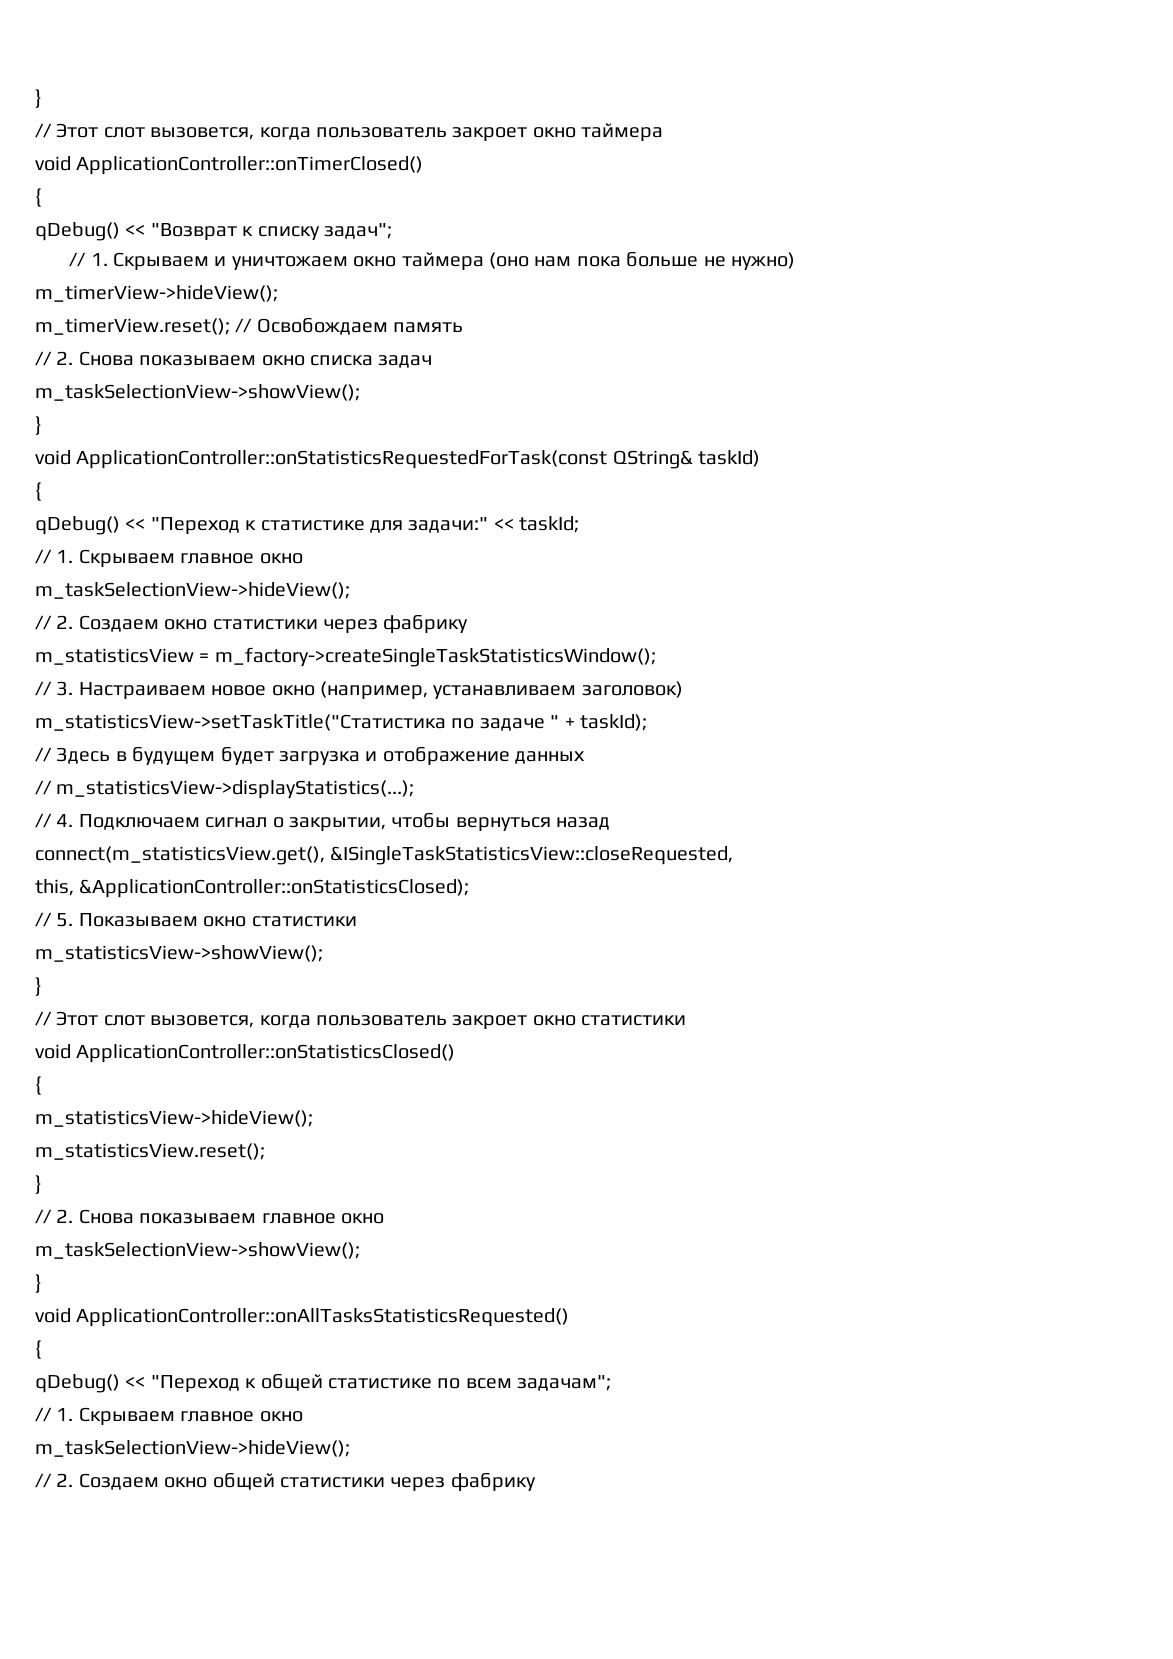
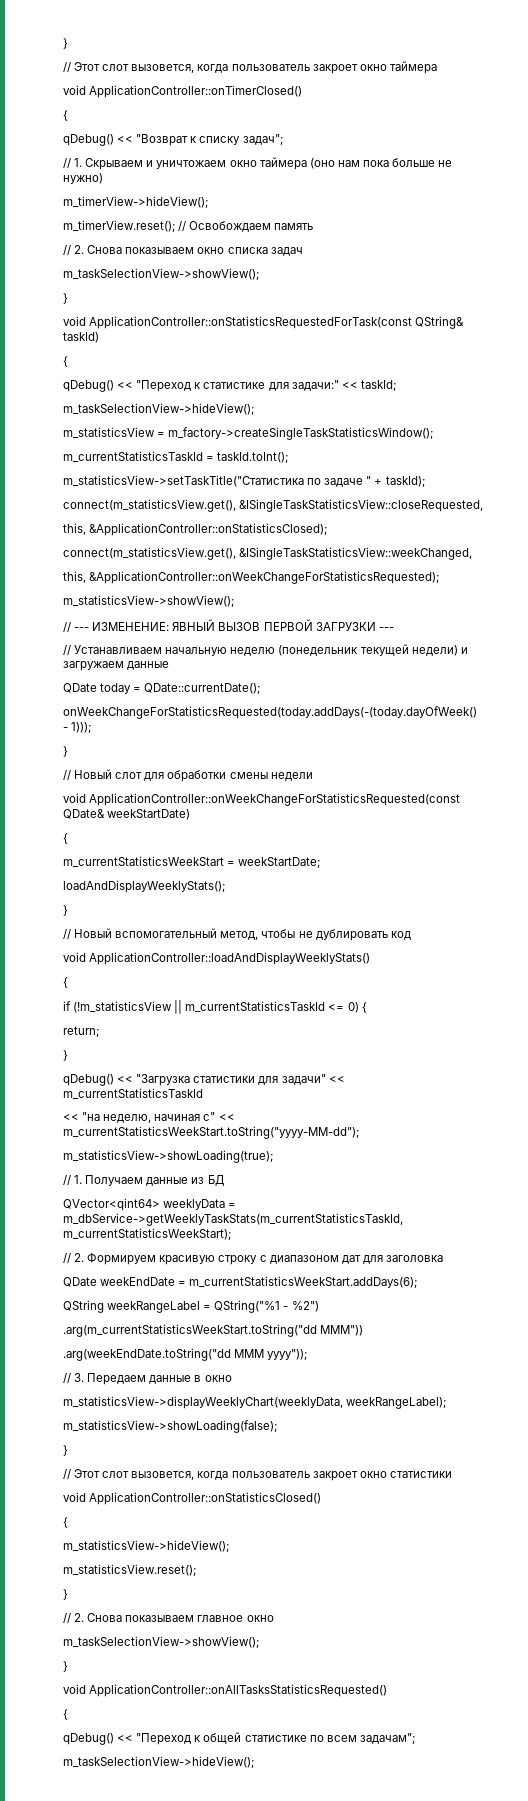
  qDebug() << "Переход к статистике для задачи:" << taskId;
- // 1. Скрываем главное окно
  m_taskSelectionView->hideView();
- // 2. Создаем окно статистики через фабрику
  m_statisticsView = m_factory->createSingleTaskStatisticsWindow();
- // 3. Настраиваем новое окно (например, устанавливаем заголовок)
+ m_currentStatisticsTaskId = taskId.toInt();
- // Здесь в будущем будет загрузка и отображение данных
- // m_statisticsView->displayStatistics(...);
- // 4. Подключаем сигнал о закрытии, чтобы вернуться назад
  connect(m_statisticsView.get(), &ISingleTaskStatisticsView::closeRequested,
  this, &ApplicationController::onStatisticsClosed);
- // 5. Показываем окно статистики
+ connect(m_statisticsView.get(), &ISingleTaskStatisticsView::weekChanged,
+ this, &ApplicationController::onWeekChangeForStatisticsRequested);
  m_statisticsView->showView();
+ // --- ИЗМЕНЕНИЕ: ЯВНЫЙ ВЫЗОВ ПЕРВОЙ ЗАГРУЗКИ ---
+ // Устанавливаем начальную неделю (понедельник текущей недели) и загружаем данные
+ QDate today = QDate::currentDate();
+ onWeekChangeForStatisticsRequested(today.addDays(-(today.dayOfWeek() - 1)));
+ }
+ // Новый слот для обработки смены недели
+ void ApplicationController::onWeekChangeForStatisticsRequested(const QDate& weekStartDate)
+ {
+ m_currentStatisticsWeekStart = weekStartDate;
+ loadAndDisplayWeeklyStats();
+ }
+ // Новый вспомогательный метод, чтобы не дублировать код
+ void ApplicationController::loadAndDisplayWeeklyStats()
+ {
+ if (!m_statisticsView || m_currentStatisticsTaskId <= 0) {
+ return;
+ }
+ qDebug() << "Загрузка статистики для задачи" << m_currentStatisticsTaskId
+ << "на неделю, начиная с" << m_currentStatisticsWeekStart.toString("yyyy-MM-dd");
+ m_statisticsView->showLoading(true);
+ // 1. Получаем данные из БД
+ QVector<qint64> weeklyData = m_dbService->getWeeklyTaskStats(m_currentStatisticsTaskId, m_currentStatisticsWeekStart);
+ // 2. Формируем красивую строку с диапазоном дат для заголовка
+ QDate weekEndDate = m_currentStatisticsWeekStart.addDays(6);
+ QString weekRangeLabel = QString("%1 - %2")
+ .arg(m_currentStatisticsWeekStart.toString("dd MMM"))
+ .arg(weekEndDate.toString("dd MMM yyyy"));
+ // 3. Передаем данные в окно
+ m_statisticsView->displayWeeklyChart(weeklyData, weekRangeLabel);
+ m_statisticsView->showLoading(false);
  qDebug() << "Переход к общей статистике по всем задачам";
- // 1. Скрываем главное окно
  m_taskSelectionView->hideView();
- // 2. Создаем окно общей статистики через фабрику

